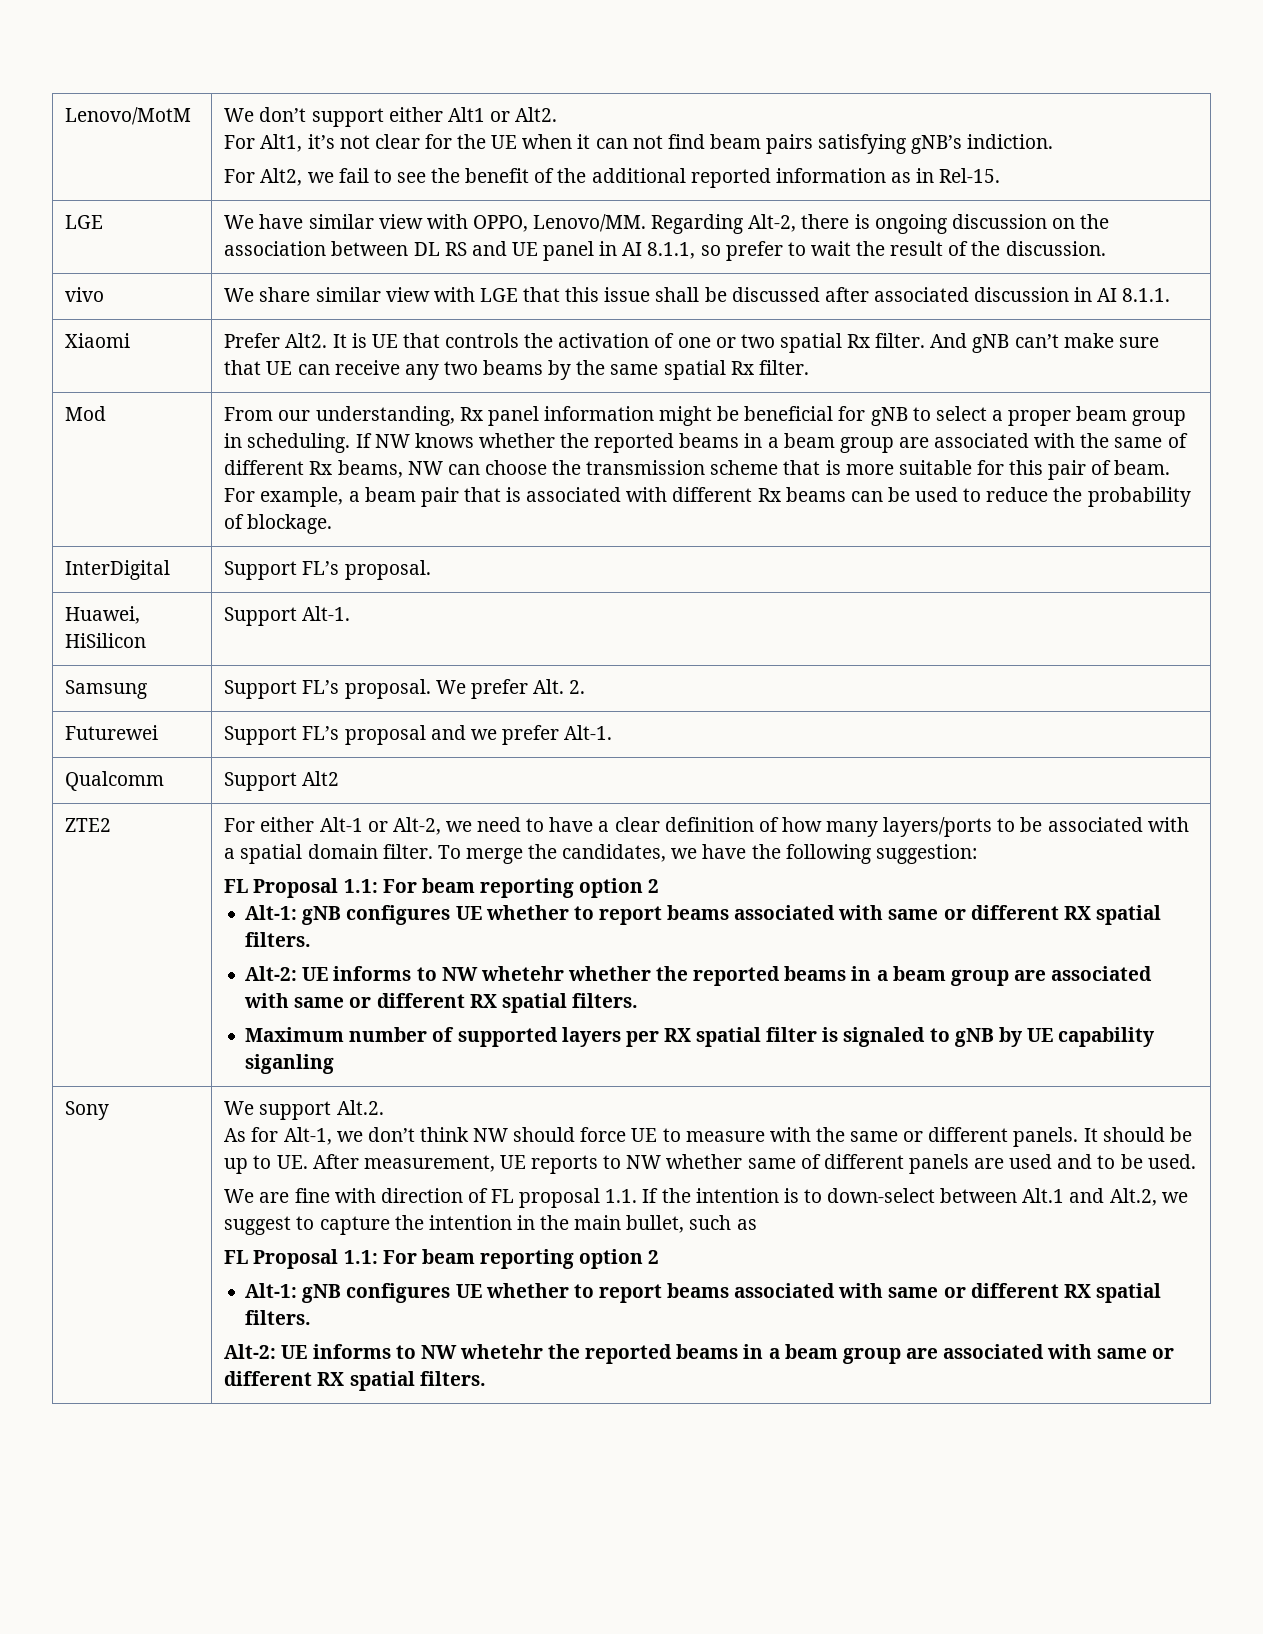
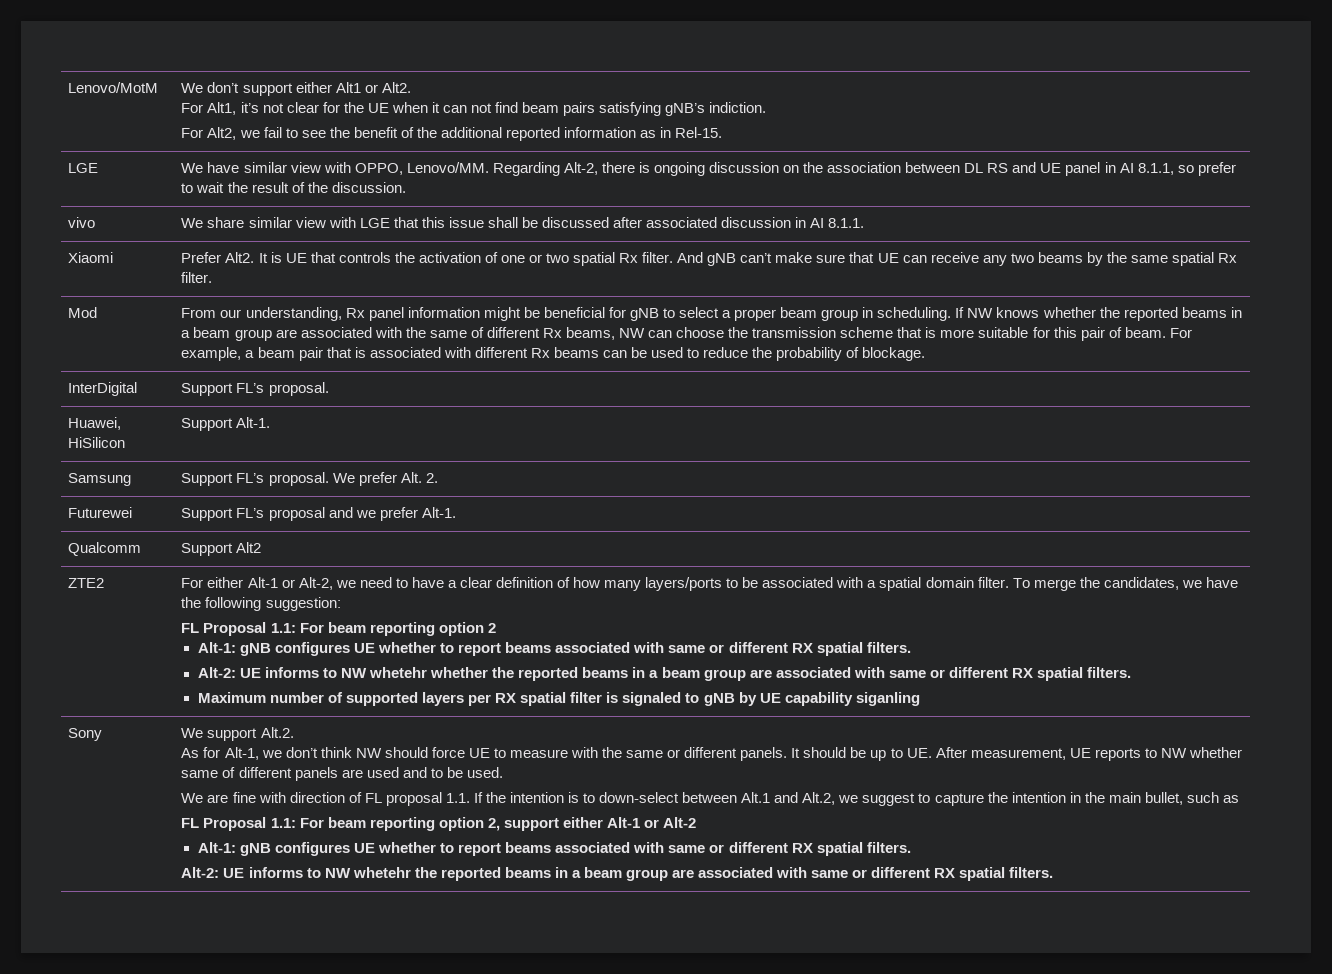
  We are fine with direction of FL proposal 1.1. If the intention is to down-select between Alt.1 and Alt.2, we suggest to capture the intention in the main bullet, such as
- FL Proposal 1.1: For beam reporting option 2
+ FL Proposal 1.1: For beam reporting option 2, support either Alt-1 or Alt-2

